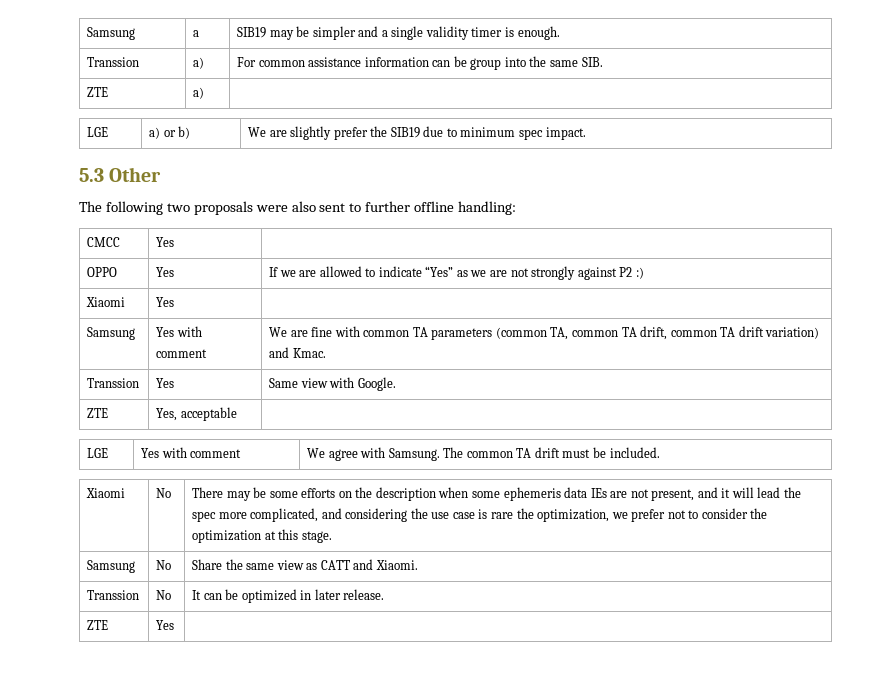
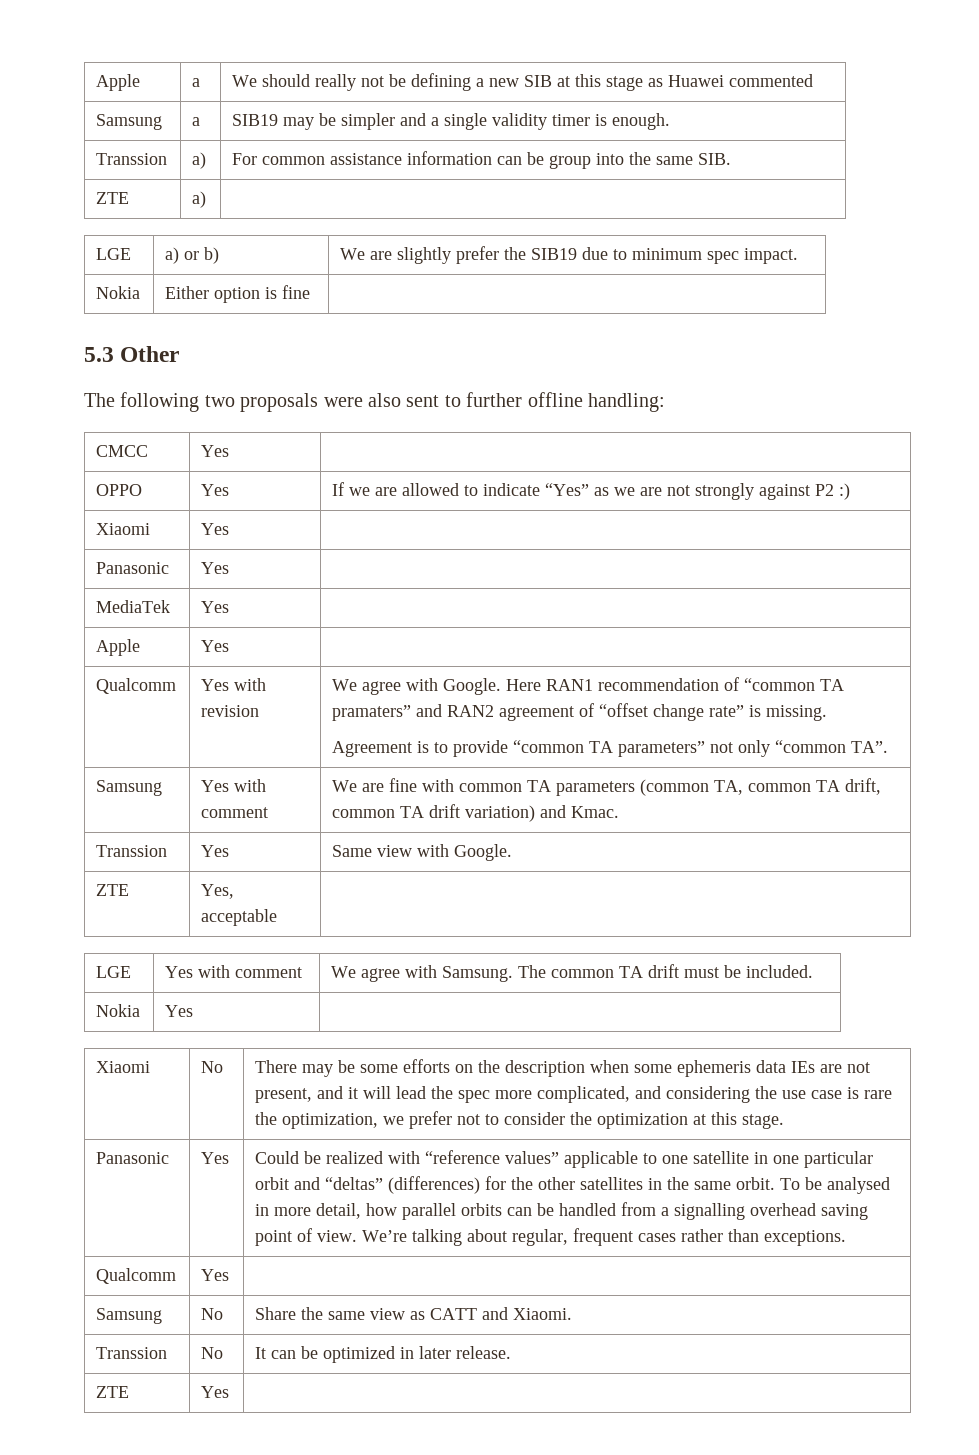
+ Apple | a | We should really not be defining a new SIB at this stage as Huawei commented
+ Nokia | Either option is fine |
  Xiaomi | Yes |
+ Panasonic | Yes |
+ MediaTek | Yes |
+ Apple | Yes |
+ Qualcomm | Yes with revision | We agree with Google. Here RAN1 recommendation of “common TA pramaters” and RAN2 agreement of “offset change rate” is missing.
+ Agreement is to provide “common TA parameters” not only “common TA”.
+ Nokia | Yes |
+ Panasonic | Yes | Could be realized with “reference values” applicable to one satellite in one particular orbit and “deltas” (differences) for the other satellites in the same orbit. To be analysed in more detail, how parallel orbits can be handled from a signalling overhead saving point of view. We’re talking about regular, frequent cases rather than exceptions.
+ Qualcomm | Yes |

